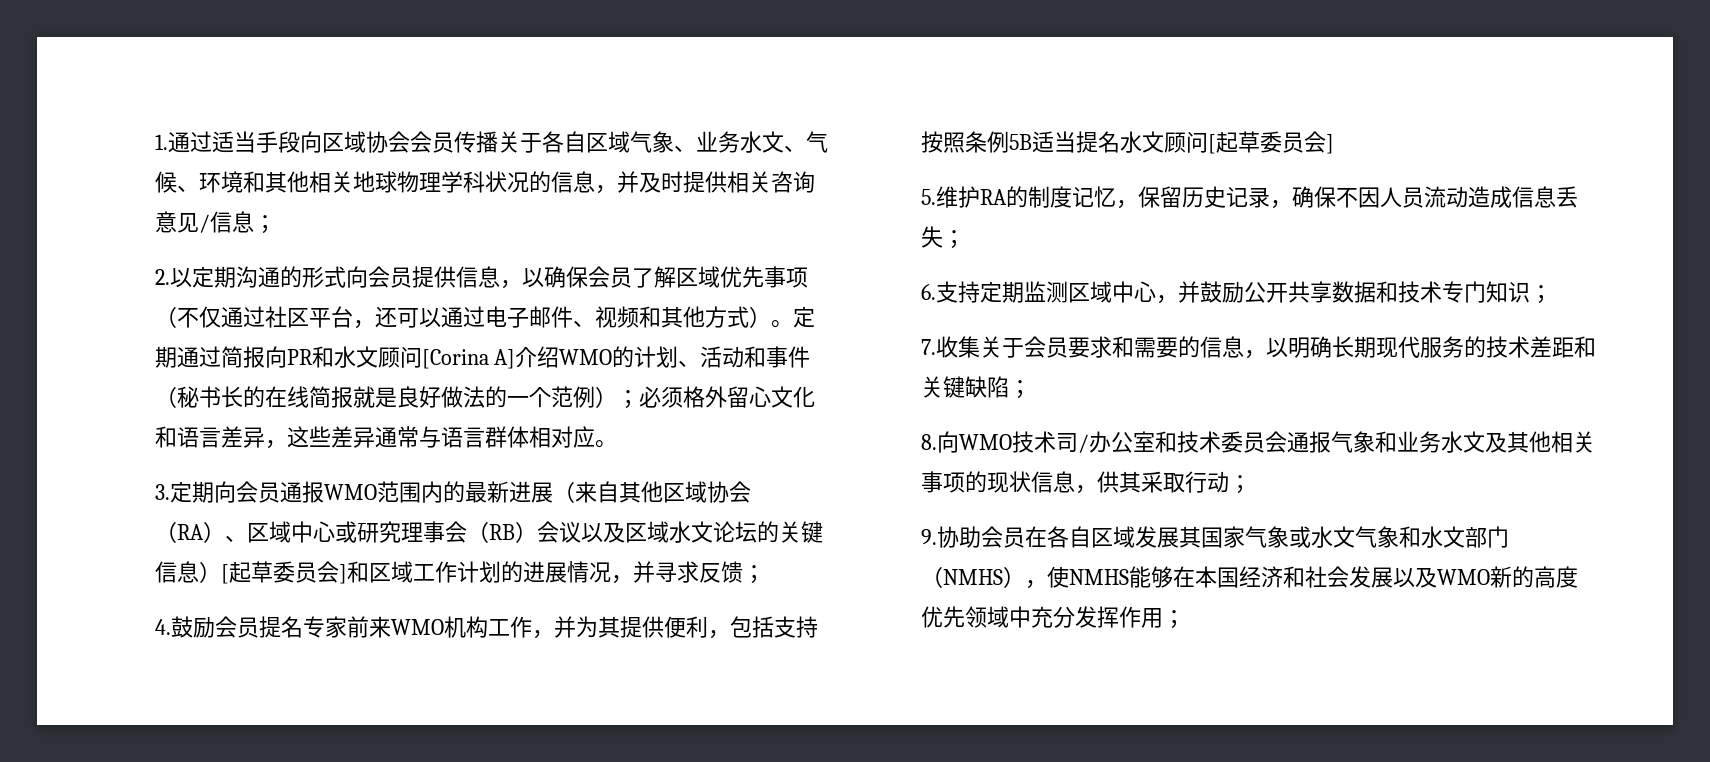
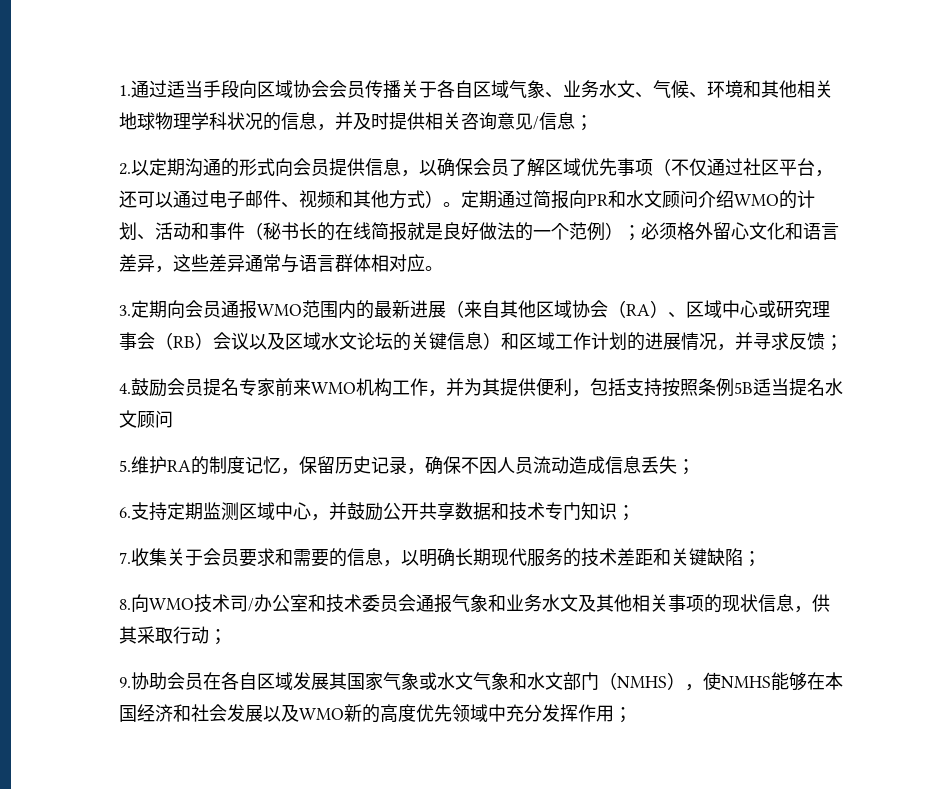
- 定期通过简报向PR和水文顾问[Corina A]介绍WMO的计划、活动和事件（秘书长的在线简报就是良好做法的一个范例）；必须格外留心文化和语言差异，这些差异通常与语言群体相对应。
+ 定期通过简报向PR和水文顾问介绍WMO的计划、活动和事件（秘书长的在线简报就是良好做法的一个范例）；必须格外留心文化和语言差异，这些差异通常与语言群体相对应。
- 3.定期向会员通报WMO范围内的最新进展（来自其他区域协会（RA）、区域中心或研究理事会（RB）会议以及区域水文论坛的关键信息）[起草委员会]和区域工作计划的进展情况，并寻求反馈；
+ 3.定期向会员通报WMO范围内的最新进展（来自其他区域协会（RA）、区域中心或研究理事会（RB）会议以及区域水文论坛的关键信息）和区域工作计划的进展情况，并寻求反馈；
- 4.鼓励会员提名专家前来WMO机构工作，并为其提供便利，包括支持按照条例5B适当提名水文顾问[起草委员会]
+ 4.鼓励会员提名专家前来WMO机构工作，并为其提供便利，包括支持按照条例5B适当提名水文顾问

